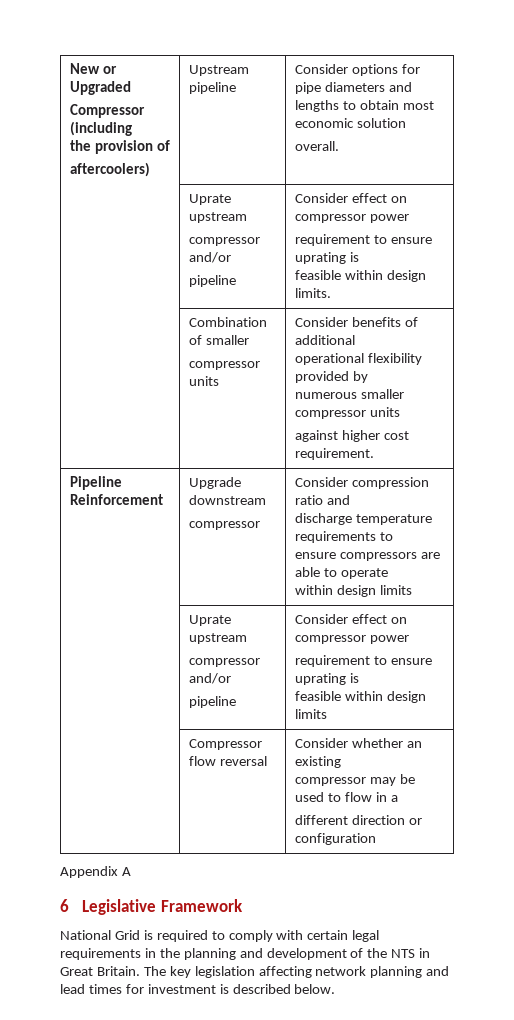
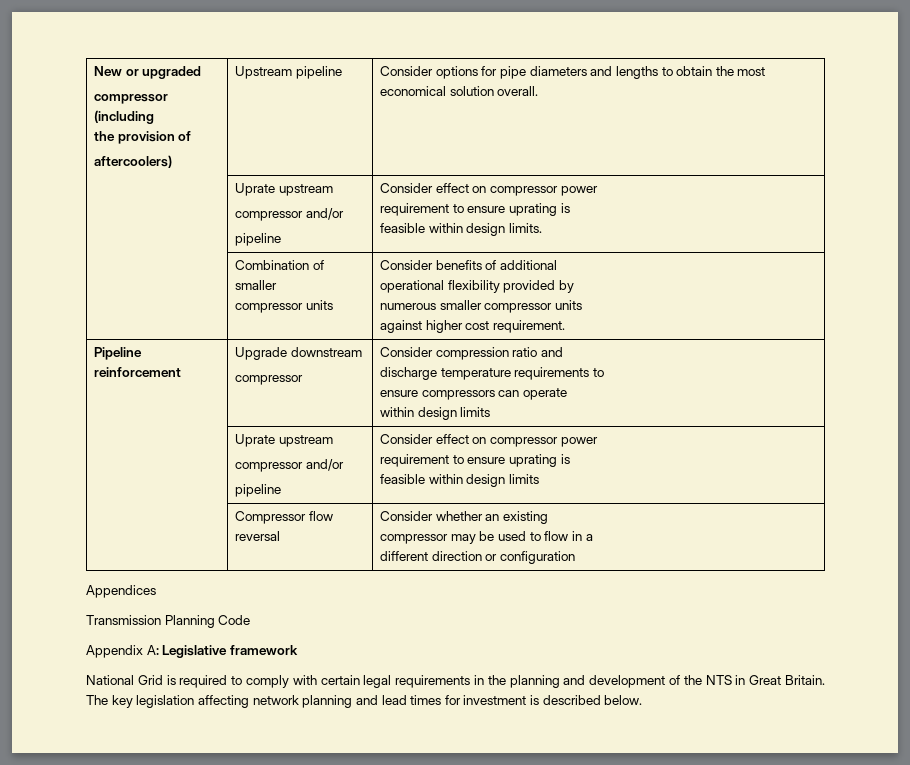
- New or Upgraded
- Compressor (including
+ New or upgraded
+ compressor (including
  the provision of
- aftercoolers) | Upstream pipeline | Consider options for pipe diameters and lengths to obtain most economic solution
- overall.
+ aftercoolers) | Upstream pipeline | Consider options for pipe diameters and lengths to obtain the most economical solution overall.
- Pipeline Reinforcement | Upgrade downstream
+ Pipeline reinforcement | Upgrade downstream
  compressor | Consider compression ratio and
  discharge temperature requirements to
- ensure compressors are able to operate
+ ensure compressors can operate
- Appendix A
- 6 Legislative Framework
+ Appendices
+ Transmission Planning Code
+ Appendix A: Legislative framework

